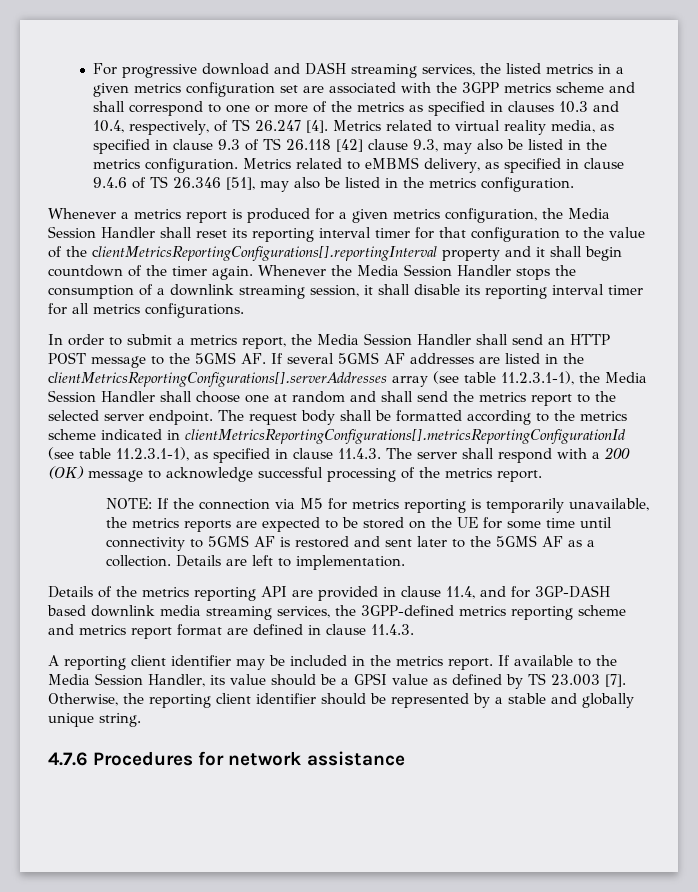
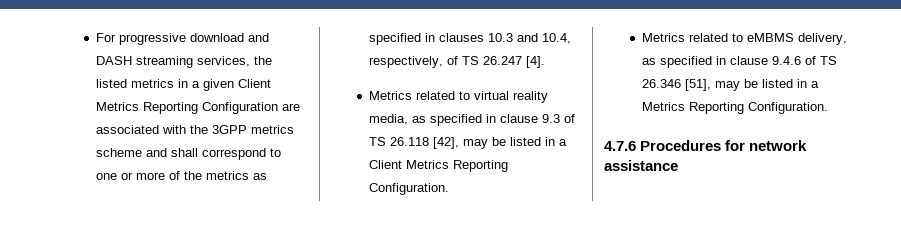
- For progressive download and DASH streaming services, the listed metrics in a given metrics configuration set are associated with the 3GPP metrics scheme and shall correspond to one or more of the metrics as specified in clauses 10.3 and 10.4, respectively, of TS 26.247 [4]. Metrics related to virtual reality media, as specified in clause 9.3 of TS 26.118 [42] clause 9.3, may also be listed in the metrics configuration. Metrics related to eMBMS delivery, as specified in clause 9.4.6 of TS 26.346 [51], may also be listed in the metrics configuration.
- Whenever a metrics report is produced for a given metrics configuration, the Media Session Handler shall reset its reporting interval timer for that configuration to the value of the clientMetricsReportingConfigurations[].reportingInterval property and it shall begin countdown of the timer again. Whenever the Media Session Handler stops the consumption of a downlink streaming session, it shall disable its reporting interval timer for all metrics configurations.
- In order to submit a metrics report, the Media Session Handler shall send an HTTP POST message to the 5GMS AF. If several 5GMS AF addresses are listed in the clientMetricsReportingConfigurations[].serverAddresses array (see table 11.2.3.1-1), the Media Session Handler shall choose one at random and shall send the metrics report to the selected server endpoint. The request body shall be formatted according to the metrics scheme indicated in clientMetricsReportingConfigurations[].metricsReportingConfigurationId (see table 11.2.3.1-1), as specified in clause 11.4.3. The server shall respond with a 200 (OK) message to acknowledge successful processing of the metrics report.
- NOTE: If the connection via M5 for metrics reporting is temporarily unavailable, the metrics reports are expected to be stored on the UE for some time until connectivity to 5GMS AF is restored and sent later to the 5GMS AF as a collection. Details are left to implementation.
- Details of the metrics reporting API are provided in clause 11.4, and for 3GP-DASH based downlink media streaming services, the 3GPP-defined metrics reporting scheme and metrics report format are defined in clause 11.4.3.
- A reporting client identifier may be included in the metrics report. If available to the Media Session Handler, its value should be a GPSI value as defined by TS 23.003 [7]. Otherwise, the reporting client identifier should be represented by a stable and globally unique string.
+ For progressive download and DASH streaming services, the listed metrics in a given Client Metrics Reporting Configuration are associated with the 3GPP metrics scheme and shall correspond to one or more of the metrics as specified in clauses 10.3 and 10.4, respectively, of TS 26.247 [4].
+ Metrics related to virtual reality media, as specified in clause 9.3 of TS 26.118 [42], may be listed in a Client Metrics Reporting Configuration.
+ Metrics related to eMBMS delivery, as specified in clause 9.4.6 of TS 26.346 [51], may be listed in a Metrics Reporting Configuration.

